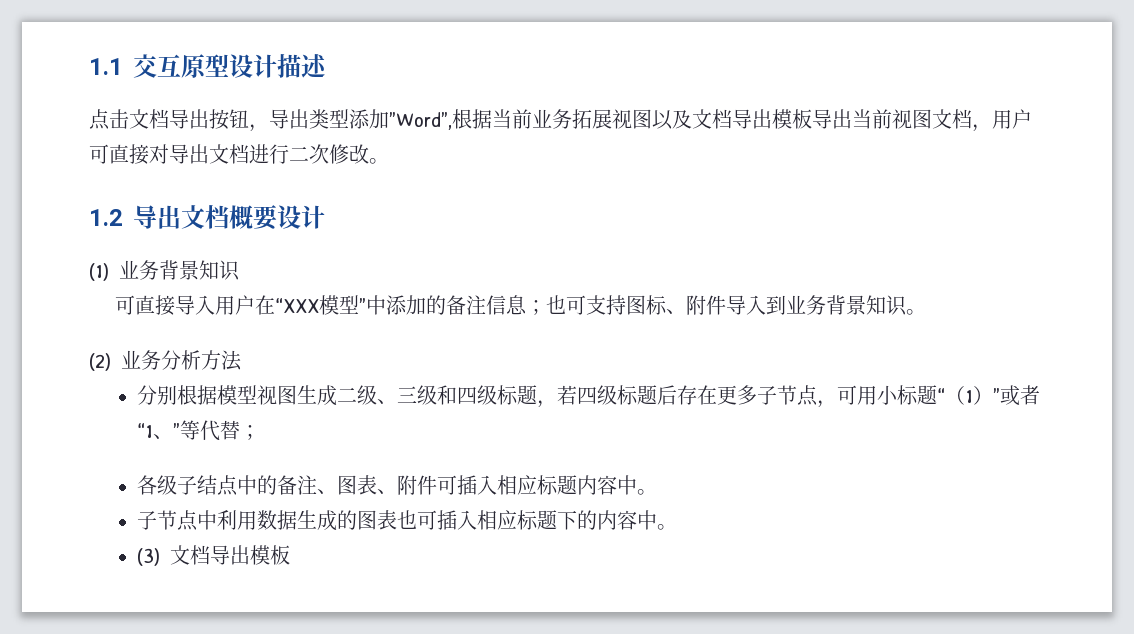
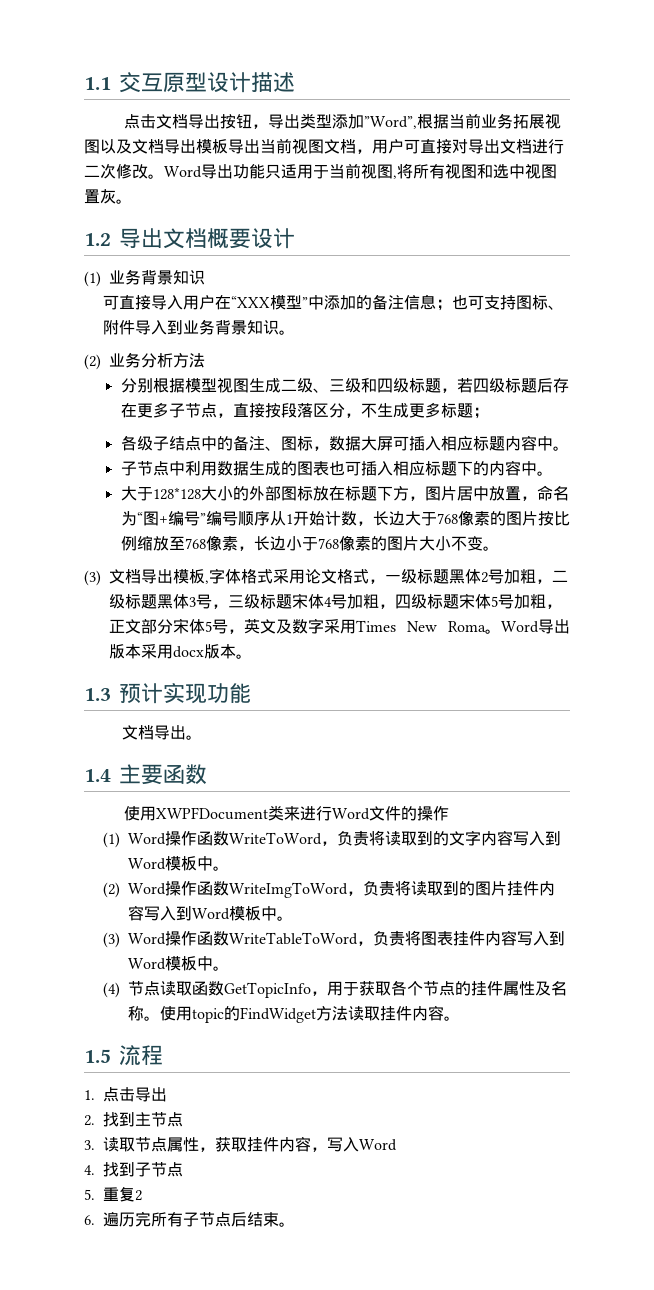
+ Word导出功能只适用于当前视图,将所有视图和选中视图置灰。
- 分别根据模型视图生成二级、三级和四级标题，若四级标题后存在更多子节点，可用小标题“（1）”或者“1、”等代替；
+ 分别根据模型视图生成二级、三级和四级标题，若四级标题后存在更多子节点，直接按段落区分，不生成更多标题；
- 各级子结点中的备注、图表、附件可插入相应标题内容中。
+ 各级子结点中的备注、图标，数据大屏可插入相应标题内容中。
- (3)文档导出模板
+ 大于128*128大小的外部图标放在标题下方，图片居中放置，命名为“图+编号”编号顺序从1开始计数，长边大于768像素的图片按比例缩放至768像素，长边小于768像素的图片大小不变。
+ (3)文档导出模板,字体格式采用论文格式，一级标题黑体2号加粗，二级标题黑体3号，三级标题宋体4号加粗，四级标题宋体5号加粗，正文部分宋体5号，英文及数字采用Times New Roma。Word导出版本采用docx版本。
+ 1.3预计实现功能
+ 文档导出。
+ 1.4主要函数
+ 使用XWPFDocument类来进行Word文件的操作
+ (1) Word操作函数WriteToWord，负责将读取到的文字内容写入到Word模板中。
+ (2) Word操作函数WriteImgToWord，负责将读取到的图片挂件内容写入到Word模板中。
+ (3) Word操作函数WriteTableToWord，负责将图表挂件内容写入到Word模板中。
+ (4)节点读取函数GetTopicInfo，用于获取各个节点的挂件属性及名称。使用topic的FindWidget方法读取挂件内容。
+ 1.5流程
+ 1.点击导出
+ 2.找到主节点
+ 3.读取节点属性，获取挂件内容，写入Word
+ 4.找到子节点
+ 5.重复2
+ 6.遍历完所有子节点后结束。

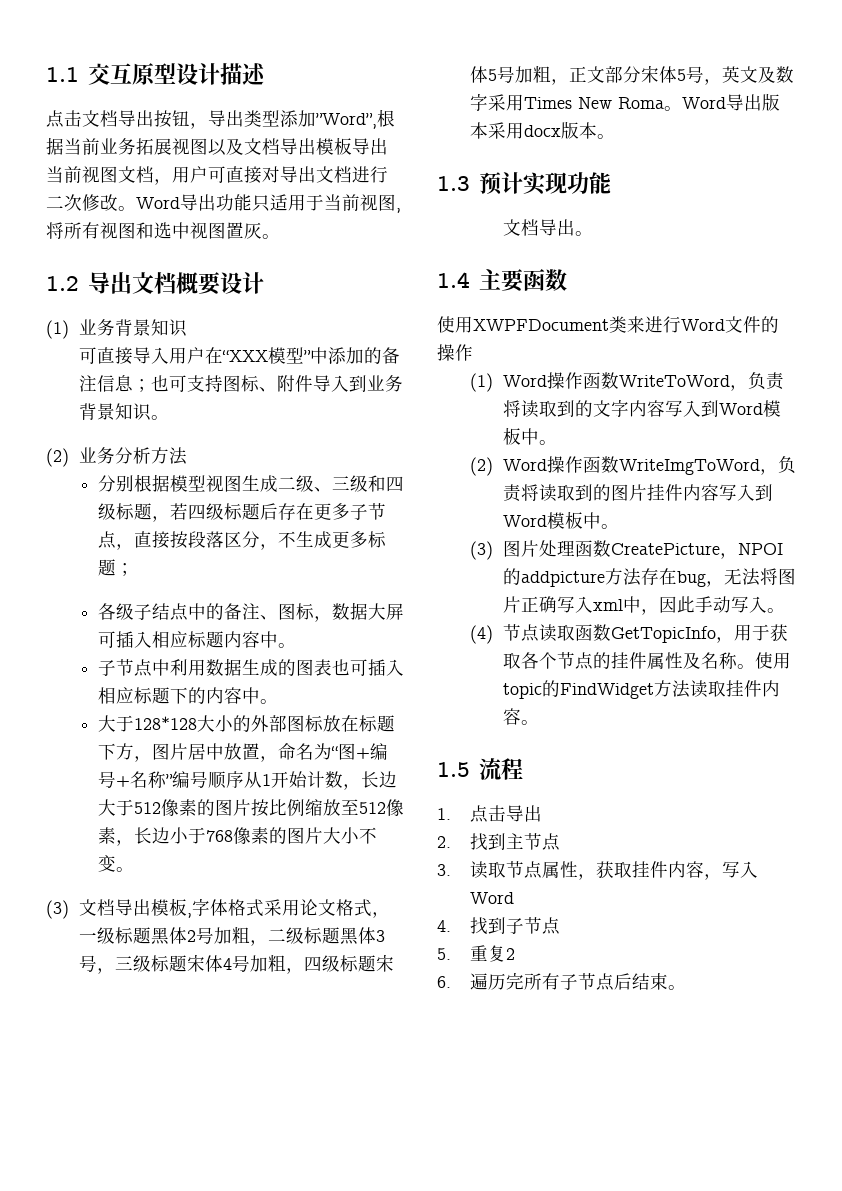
- 大于128*128大小的外部图标放在标题下方，图片居中放置，命名为“图+编号”编号顺序从1开始计数，长边大于768像素的图片按比例缩放至768像素，长边小于768像素的图片大小不变。
+ 大于128*128大小的外部图标放在标题下方，图片居中放置，命名为“图+编号+名称”编号顺序从1开始计数，长边大于512像素的图片按比例缩放至512像素，长边小于768像素的图片大小不变。
- (3) Word操作函数WriteTableToWord，负责将图表挂件内容写入到Word模板中。
+ (3)图片处理函数CreatePicture，NPOI的addpicture方法存在bug，无法将图片正确写入xml中，因此手动写入。

